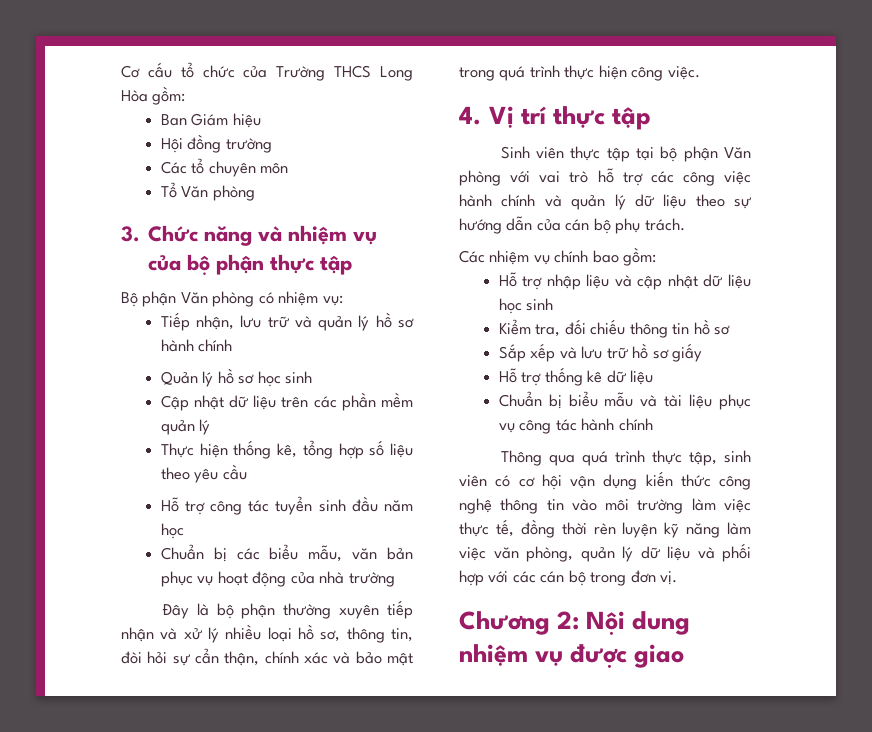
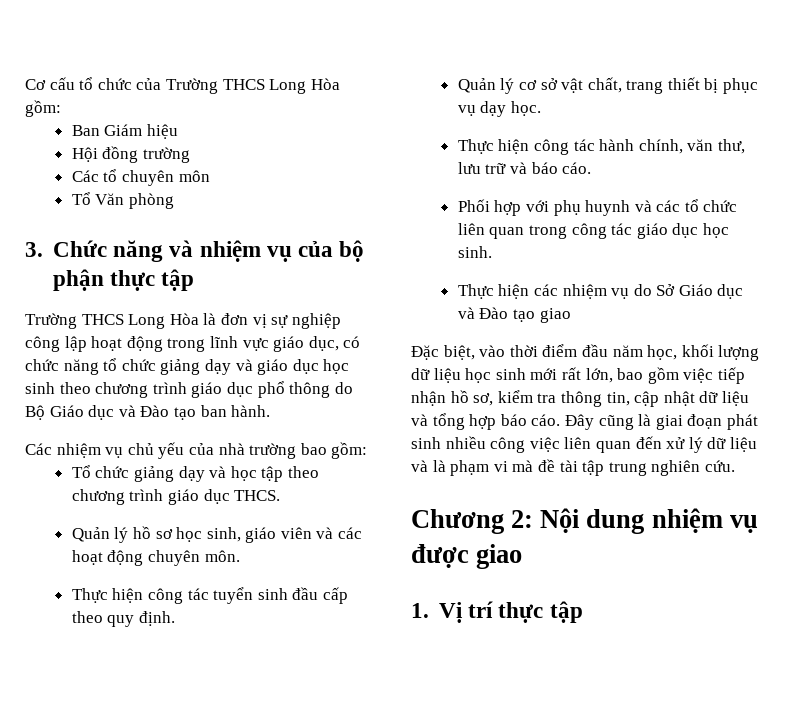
- Bộ phận Văn phòng có nhiệm vụ:
- Tiếp nhận, lưu trữ và quản lý hồ sơ hành chính
+ Trường THCS Long Hòa là đơn vị sự nghiệp công lập hoạt động trong lĩnh vực giáo dục, có chức năng tổ chức giảng dạy và giáo dục học sinh theo chương trình giáo dục phổ thông do Bộ Giáo dục và Đào tạo ban hành.
+ Các nhiệm vụ chủ yếu của nhà trường bao gồm:
+ Tổ chức giảng dạy và học tập theo chương trình giáo dục THCS.
- Quản lý hồ sơ học sinh
- Cập nhật dữ liệu trên các phần mềm quản lý
- Thực hiện thống kê, tổng hợp số liệu theo yêu cầu
- Hỗ trợ công tác tuyển sinh đầu năm học
- Chuẩn bị các biểu mẫu, văn bản phục vụ hoạt động của nhà trường
- Đây là bộ phận thường xuyên tiếp nhận và xử lý nhiều loại hồ sơ, thông tin, đòi hỏi sự cẩn thận, chính xác và bảo mật trong quá trình thực hiện công việc.
- 4. Vị trí thực tập
- Sinh viên thực tập tại bộ phận Văn phòng với vai trò hỗ trợ các công việc hành chính và quản lý dữ liệu theo sự hướng dẫn của cán bộ phụ trách.
- Các nhiệm vụ chính bao gồm:
- Hỗ trợ nhập liệu và cập nhật dữ liệu học sinh
- Kiểm tra, đối chiếu thông tin hồ sơ
- Sắp xếp và lưu trữ hồ sơ giấy
- Hỗ trợ thống kê dữ liệu
- Chuẩn bị biểu mẫu và tài liệu phục vụ công tác hành chính
- Thông qua quá trình thực tập, sinh viên có cơ hội vận dụng kiến thức công nghệ thông tin vào môi trường làm việc thực tế, đồng thời rèn luyện kỹ năng làm việc văn phòng, quản lý dữ liệu và phối hợp với các cán bộ trong đơn vị.
+ Quản lý hồ sơ học sinh, giáo viên và các hoạt động chuyên môn.
+ Thực hiện công tác tuyển sinh đầu cấp theo quy định.
+ Quản lý cơ sở vật chất, trang thiết bị phục vụ dạy học.
+ Thực hiện công tác hành chính, văn thư, lưu trữ và báo cáo.
+ Phối hợp với phụ huynh và các tổ chức liên quan trong công tác giáo dục học sinh.
+ Thực hiện các nhiệm vụ do Sở Giáo dục và Đào tạo giao
+ Đặc biệt, vào thời điểm đầu năm học, khối lượng dữ liệu học sinh mới rất lớn, bao gồm việc tiếp nhận hồ sơ, kiểm tra thông tin, cập nhật dữ liệu và tổng hợp báo cáo. Đây cũng là giai đoạn phát sinh nhiều công việc liên quan đến xử lý dữ liệu và là phạm vi mà đề tài tập trung nghiên cứu.
+ 1. Vị trí thực tập

